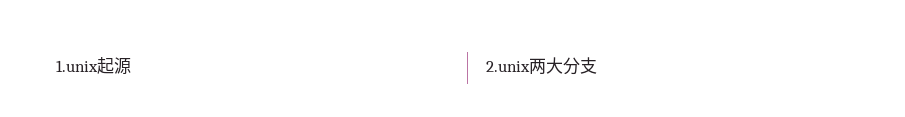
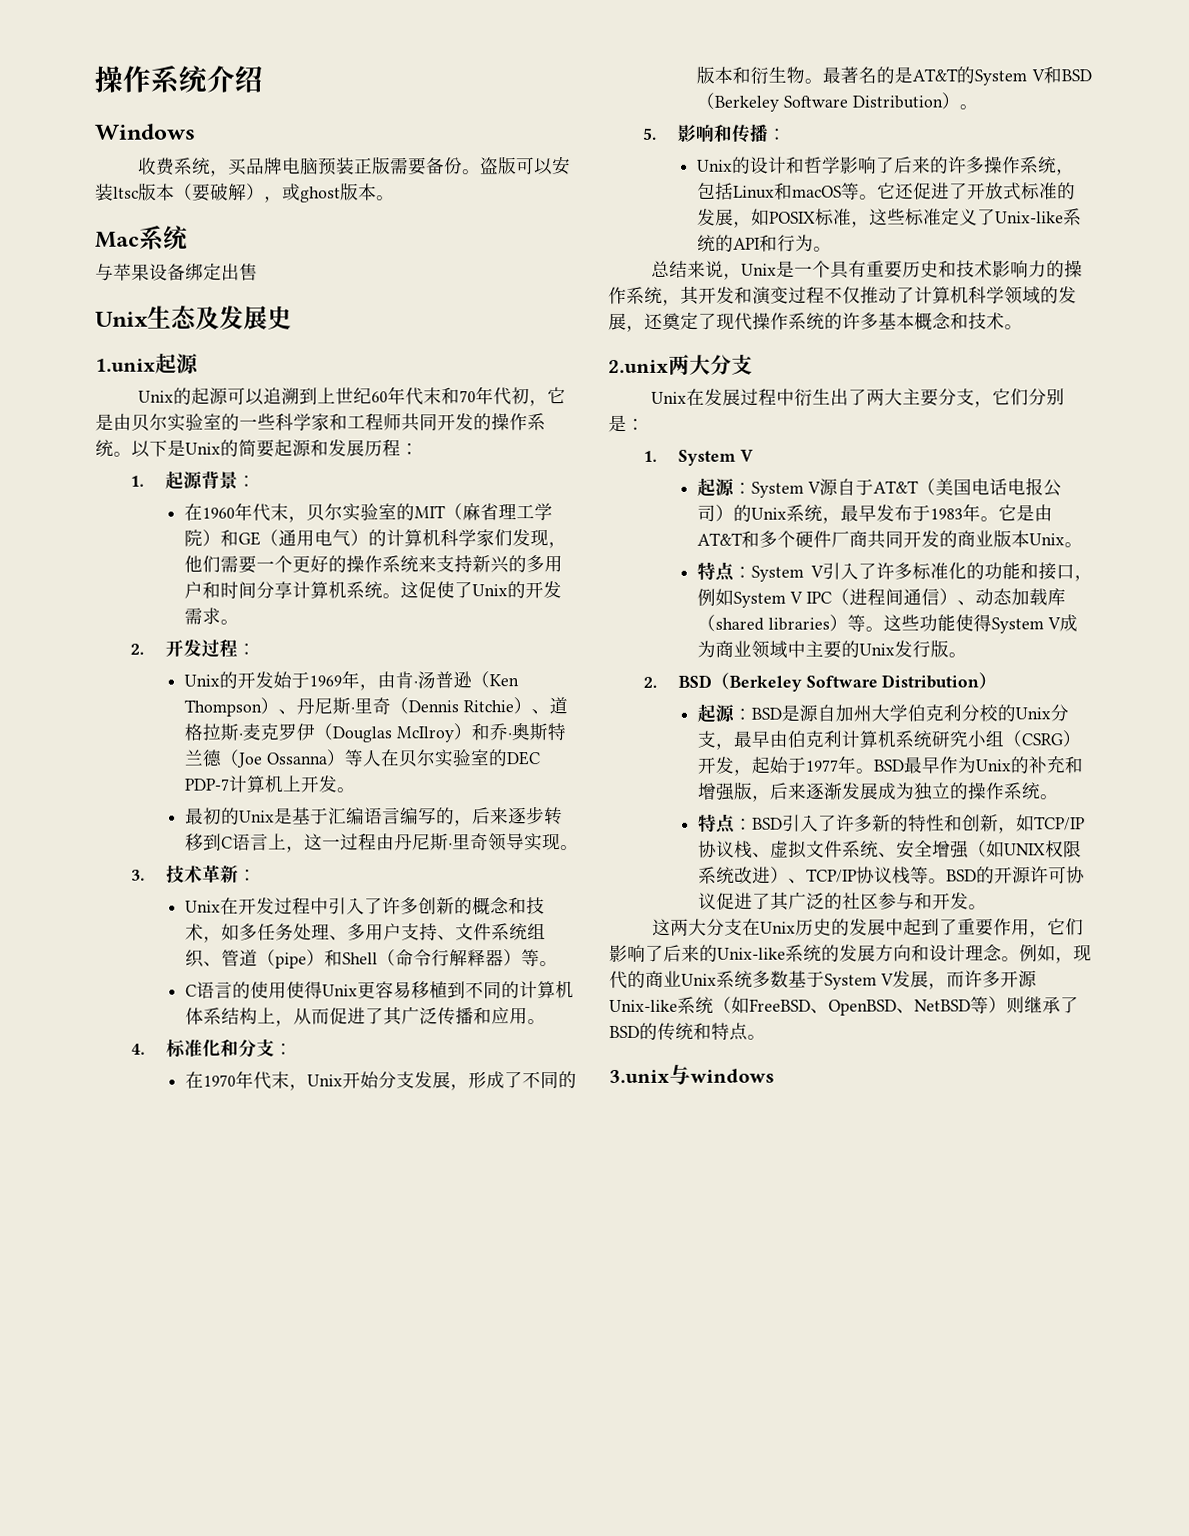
+ 操作系统介绍
+ Windows
+ 收费系统，买品牌电脑预装正版需要备份。盗版可以安装ltsc版本（要破解），或ghost版本。
+ Mac系统
+ 与苹果设备绑定出售
+ Unix生态及发展史
  1.unix起源
+ Unix的起源可以追溯到上世纪60年代末和70年代初，它是由贝尔实验室的一些科学家和工程师共同开发的操作系统。以下是Unix的简要起源和发展历程：
+ 1.起源背景：
+ 在1960年代末，贝尔实验室的MIT（麻省理工学院）和GE（通用电气）的计算机科学家们发现，他们需要一个更好的操作系统来支持新兴的多用户和时间分享计算机系统。这促使了Unix的开发需求。
+ 2.开发过程：
+ Unix的开发始于1969年，由肯·汤普逊（Ken Thompson）、丹尼斯·里奇（Dennis Ritchie）、道格拉斯·麦克罗伊（Douglas McIlroy）和乔·奥斯特兰德（Joe Ossanna）等人在贝尔实验室的DEC PDP-7计算机上开发。
+ 最初的Unix是基于汇编语言编写的，后来逐步转移到C语言上，这一过程由丹尼斯·里奇领导实现。
+ 3.技术革新：
+ Unix在开发过程中引入了许多创新的概念和技术，如多任务处理、多用户支持、文件系统组织、管道（pipe）和Shell（命令行解释器）等。
+ C语言的使用使得Unix更容易移植到不同的计算机体系结构上，从而促进了其广泛传播和应用。
+ 4.标准化和分支：
+ 在1970年代末，Unix开始分支发展，形成了不同的版本和衍生物。最著名的是AT&T的System V和BSD（Berkeley Software Distribution）。
+ 5.影响和传播：
+ Unix的设计和哲学影响了后来的许多操作系统，包括Linux和macOS等。它还促进了开放式标准的发展，如POSIX标准，这些标准定义了Unix-like系统的API和行为。
+ 总结来说，Unix是一个具有重要历史和技术影响力的操作系统，其开发和演变过程不仅推动了计算机科学领域的发展，还奠定了现代操作系统的许多基本概念和技术。
  2.unix两大分支
+ Unix在发展过程中衍生出了两大主要分支，它们分别是：
+ 1. System V
+ 起源：System V源自于AT&T（美国电话电报公司）的Unix系统，最早发布于1983年。它是由AT&T和多个硬件厂商共同开发的商业版本Unix。
+ 特点：System V引入了许多标准化的功能和接口，例如System V IPC（进程间通信）、动态加载库（shared libraries）等。这些功能使得System V成为商业领域中主要的Unix发行版。
+ 2. BSD（Berkeley Software Distribution）
+ 起源：BSD是源自加州大学伯克利分校的Unix分支，最早由伯克利计算机系统研究小组（CSRG）开发，起始于1977年。BSD最早作为Unix的补充和增强版，后来逐渐发展成为独立的操作系统。
+ 特点：BSD引入了许多新的特性和创新，如TCP/IP协议栈、虚拟文件系统、安全增强（如UNIX权限系统改进）、TCP/IP协议栈等。BSD的开源许可协议促进了其广泛的社区参与和开发。
+ 这两大分支在Unix历史的发展中起到了重要作用，它们影响了后来的Unix-like系统的发展方向和设计理念。例如，现代的商业Unix系统多数基于System V发展，而许多开源Unix-like系统（如FreeBSD、OpenBSD、NetBSD等）则继承了BSD的传统和特点。
+ 3.unix与windows

